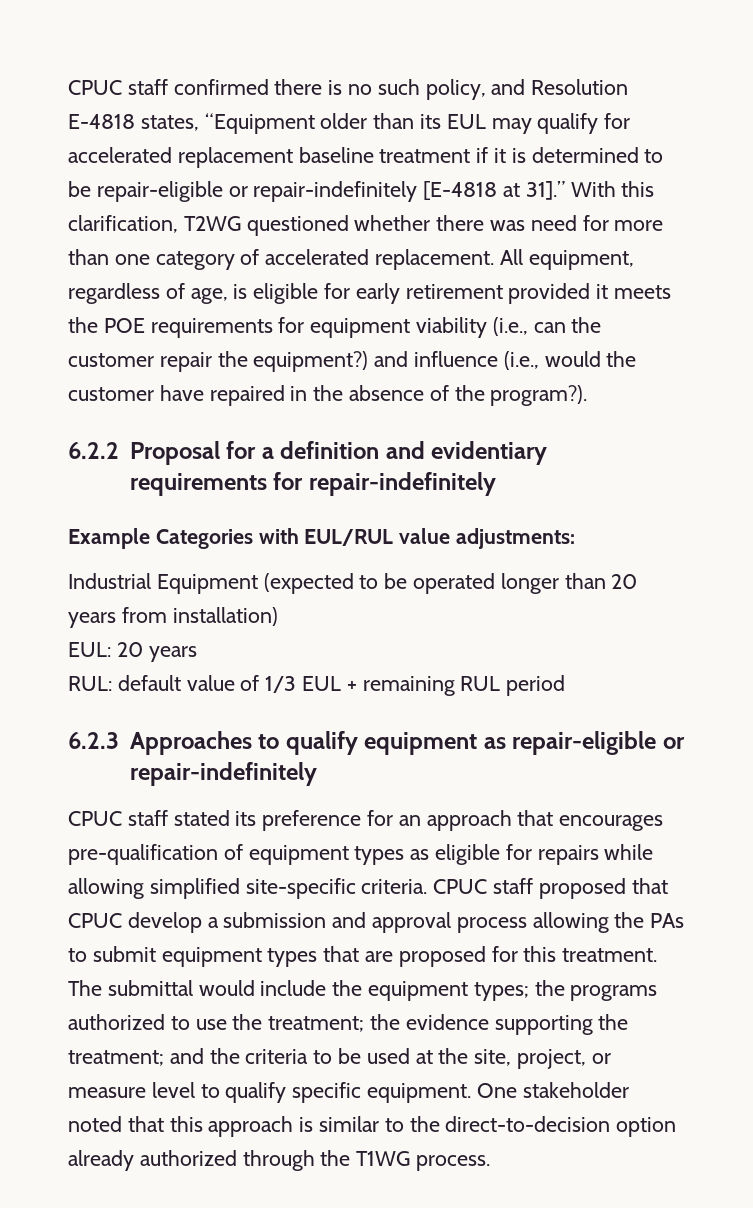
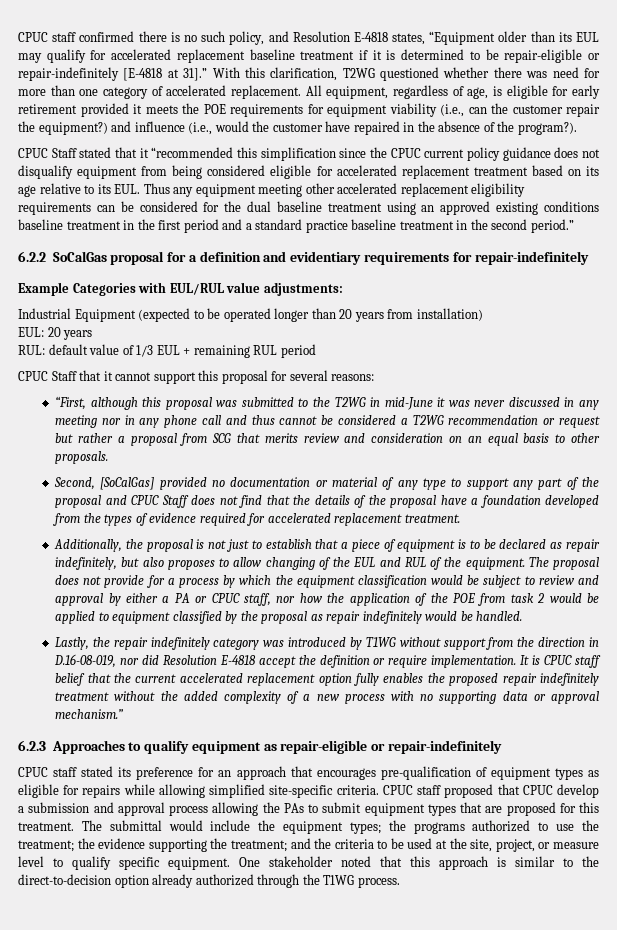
+ CPUC Staff stated that it “recommended this simplification since the CPUC current policy guidance does not disqualify equipment from being considered eligible for accelerated replacement treatment based on its age relative to its EUL. Thus any equipment meeting other accelerated replacement eligibility requirements can be considered for the dual baseline treatment using an approved existing conditions baseline treatment in the first period and a standard practice baseline treatment in the second period.”
- 6.2.2 Proposal for a definition and evidentiary requirements for repair-indefinitely
+ 6.2.2 SoCalGas proposal for a definition and evidentiary requirements for repair-indefinitely
+ CPUC Staff that it cannot support this proposal for several reasons:
+ “First, although this proposal was submitted to the T2WG in mid-June it was never discussed in any meeting nor in any phone call and thus cannot be considered a T2WG recommendation or request but rather a proposal from SCG that merits review and consideration on an equal basis to other proposals.
+ Second, [SoCalGas] provided no documentation or material of any type to support any part of the proposal and CPUC Staff does not find that the details of the proposal have a foundation developed from the types of evidence required for accelerated replacement treatment.
+ Additionally, the proposal is not just to establish that a piece of equipment is to be declared as repair indefinitely, but also proposes to allow changing of the EUL and RUL of the equipment. The proposal does not provide for a process by which the equipment classification would be subject to review and approval by either a PA or CPUC staff, nor how the application of the POE from task 2 would be applied to equipment classified by the proposal as repair indefinitely would be handled.
+ Lastly, the repair indefinitely category was introduced by T1WG without support from the direction in D.16-08-019, nor did Resolution E-4818 accept the definition or require implementation. It is CPUC staff belief that the current accelerated replacement option fully enables the proposed repair indefinitely treatment without the added complexity of a new process with no supporting data or approval mechanism.”

